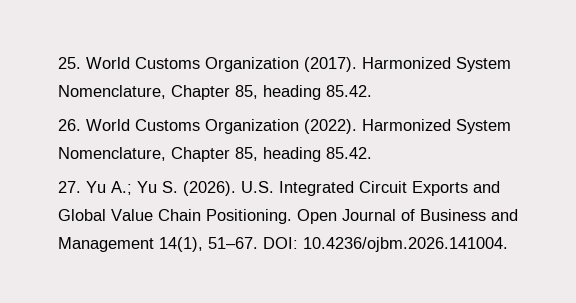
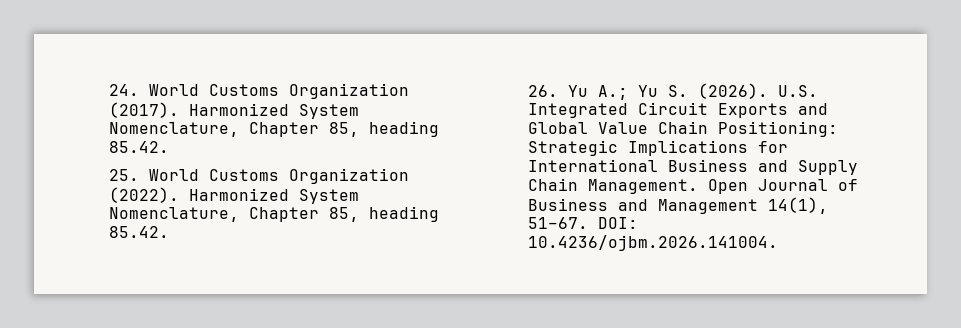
- 25. World Customs Organization (2017).
+ 24. World Customs Organization (2017).
- 26. World Customs Organization (2022).
+ 25. World Customs Organization (2022).
- 27. Yu A.; Yu S. (2026).
+ 26. Yu A.; Yu S. (2026).
- U.S. Integrated Circuit Exports and Global Value Chain Positioning.
+ U.S. Integrated Circuit Exports and Global Value Chain Positioning: Strategic Implications for International Business and Supply Chain Management.

